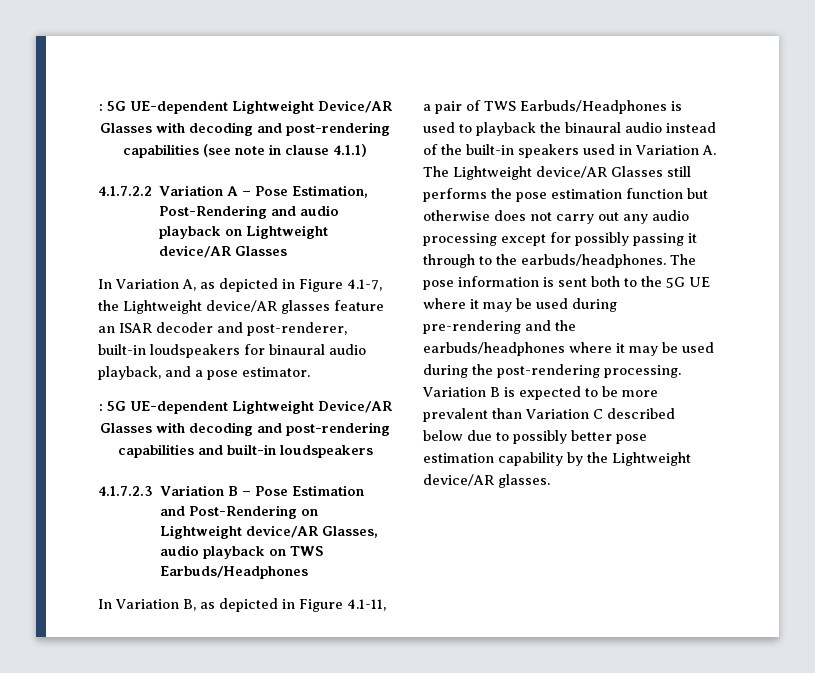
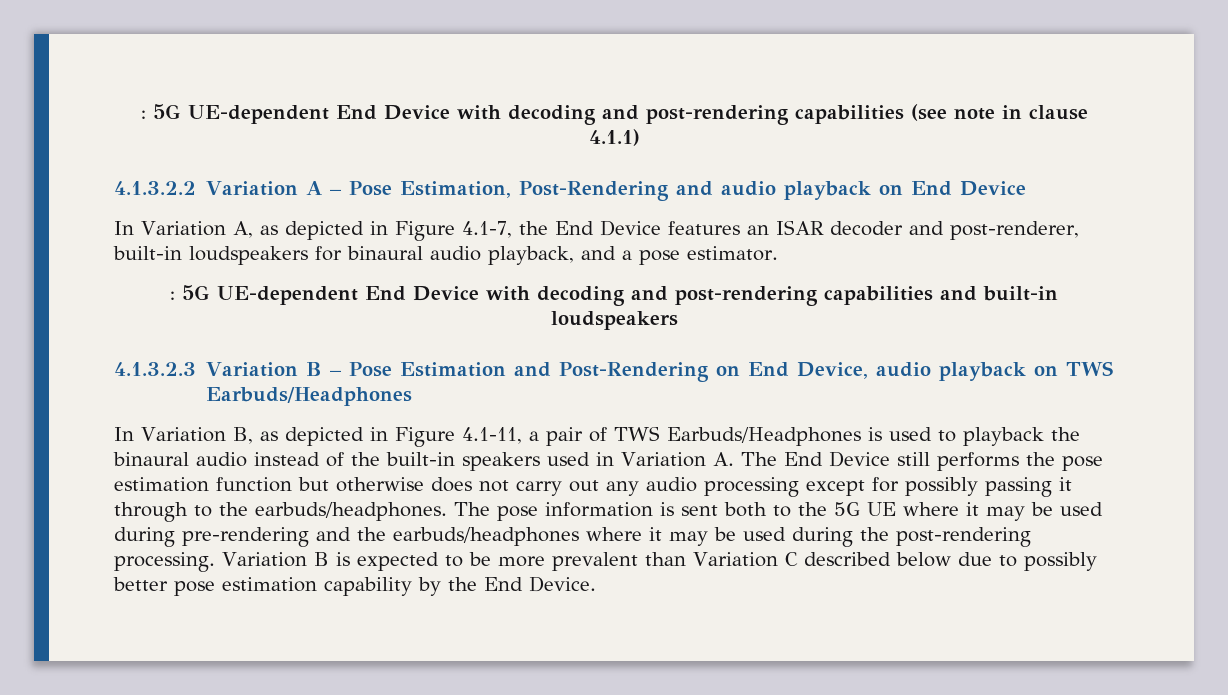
- : 5G UE-dependent Lightweight Device/AR Glasses with decoding and post-rendering capabilities (see note in clause 4.1.1)
+ : 5G UE-dependent End Device with decoding and post-rendering capabilities (see note in clause 4.1.1)
- 4.1.7.2.2 Variation A – Pose Estimation, Post-Rendering and audio playback on Lightweight device/AR Glasses
+ 4.1.3.2.2 Variation A – Pose Estimation, Post-Rendering and audio playback on End Device
- In Variation A, as depicted in Figure 4.1-7, the Lightweight device/AR glasses feature an ISAR decoder and post-renderer, built-in loudspeakers for binaural audio playback, and a pose estimator.
+ In Variation A, as depicted in Figure 4.1-7, the End Device features an ISAR decoder and post-renderer, built-in loudspeakers for binaural audio playback, and a pose estimator.
- : 5G UE-dependent Lightweight Device/AR Glasses with decoding and post-rendering capabilities and built-in loudspeakers
+ : 5G UE-dependent End Device with decoding and post-rendering capabilities and built-in loudspeakers
- 4.1.7.2.3 Variation B – Pose Estimation and Post-Rendering on Lightweight device/AR Glasses, audio playback on TWS Earbuds/Headphones
+ 4.1.3.2.3 Variation B – Pose Estimation and Post-Rendering on End Device, audio playback on TWS Earbuds/Headphones
- In Variation B, as depicted in Figure 4.1-11, a pair of TWS Earbuds/Headphones is used to playback the binaural audio instead of the built-in speakers used in Variation A. The Lightweight device/AR Glasses still performs the pose estimation function but otherwise does not carry out any audio processing except for possibly passing it through to the earbuds/headphones.
+ In Variation B, as depicted in Figure 4.1-11, a pair of TWS Earbuds/Headphones is used to playback the binaural audio instead of the built-in speakers used in Variation A. The End Device still performs the pose estimation function but otherwise does not carry out any audio processing except for possibly passing it through to the earbuds/headphones.
- Variation B is expected to be more prevalent than Variation C described below due to possibly better pose estimation capability by the Lightweight device/AR glasses.
+ Variation B is expected to be more prevalent than Variation C described below due to possibly better pose estimation capability by the End Device.

